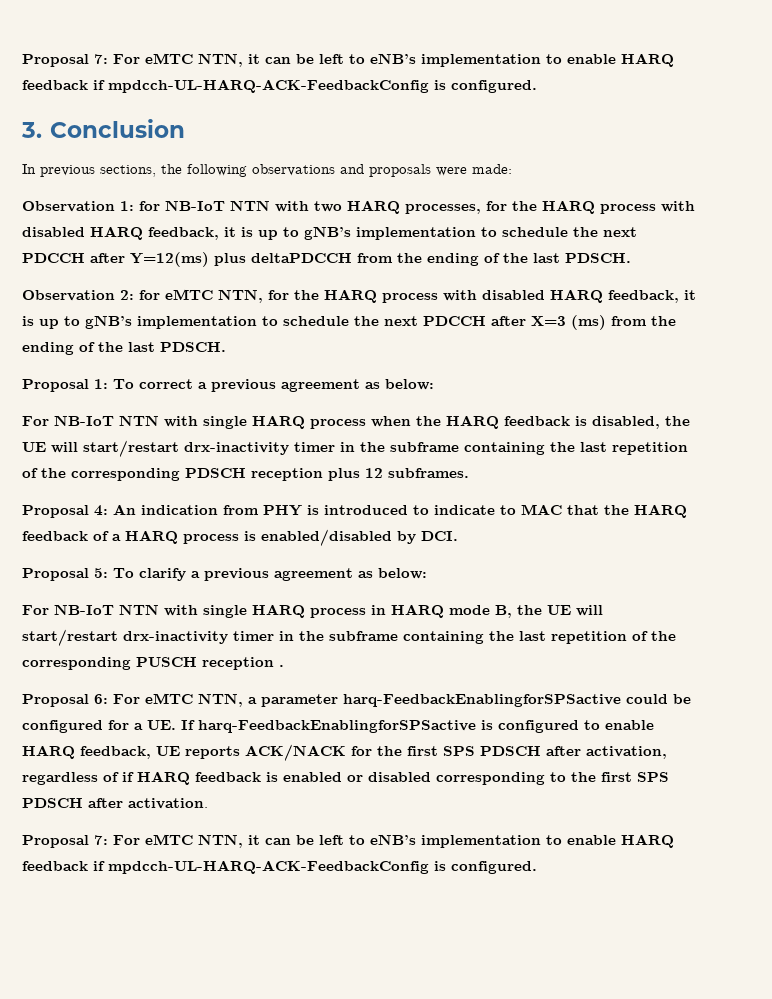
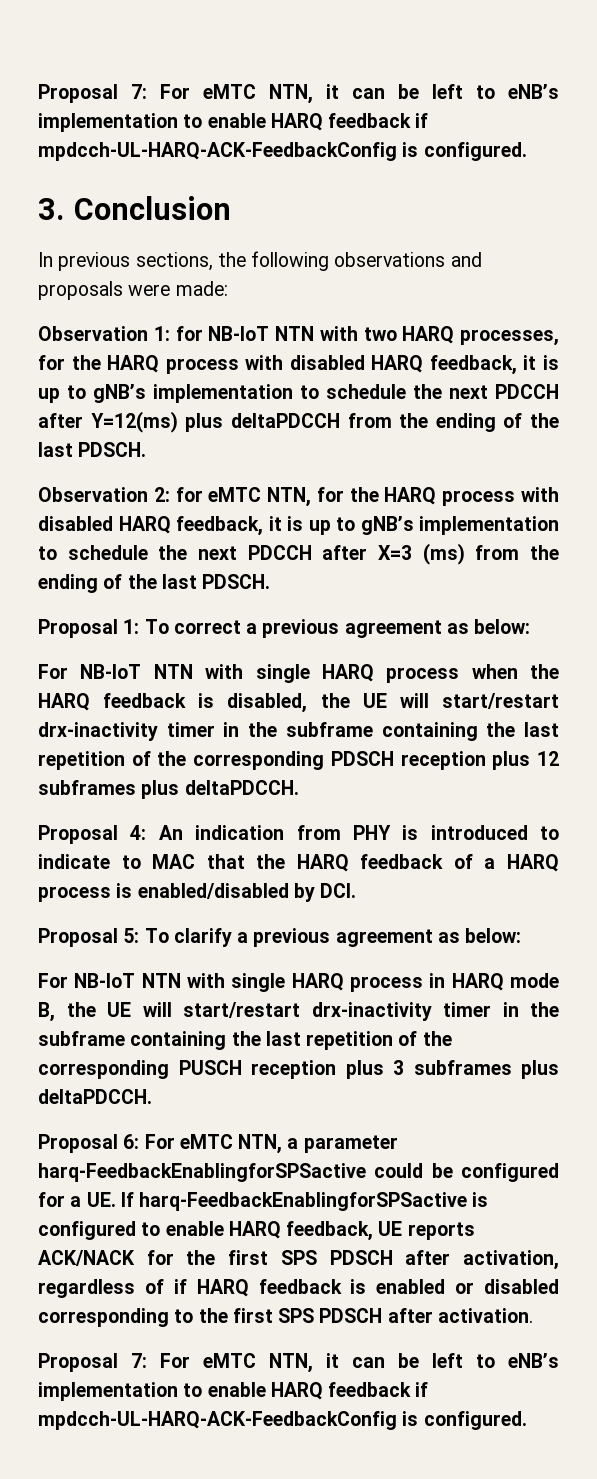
- For NB-IoT NTN with single HARQ process when the HARQ feedback is disabled, the UE will start/restart drx-inactivity timer in the subframe containing the last repetition of the corresponding PDSCH reception plus 12 subframes.
+ For NB-IoT NTN with single HARQ process when the HARQ feedback is disabled, the UE will start/restart drx-inactivity timer in the subframe containing the last repetition of the corresponding PDSCH reception plus 12 subframes plus deltaPDCCH.
- For NB-IoT NTN with single HARQ process in HARQ mode B, the UE will start/restart drx-inactivity timer in the subframe containing the last repetition of the corresponding PUSCH reception .
+ For NB-IoT NTN with single HARQ process in HARQ mode B, the UE will start/restart drx-inactivity timer in the subframe containing the last repetition of the corresponding PUSCH reception plus 3 subframes plus deltaPDCCH.

